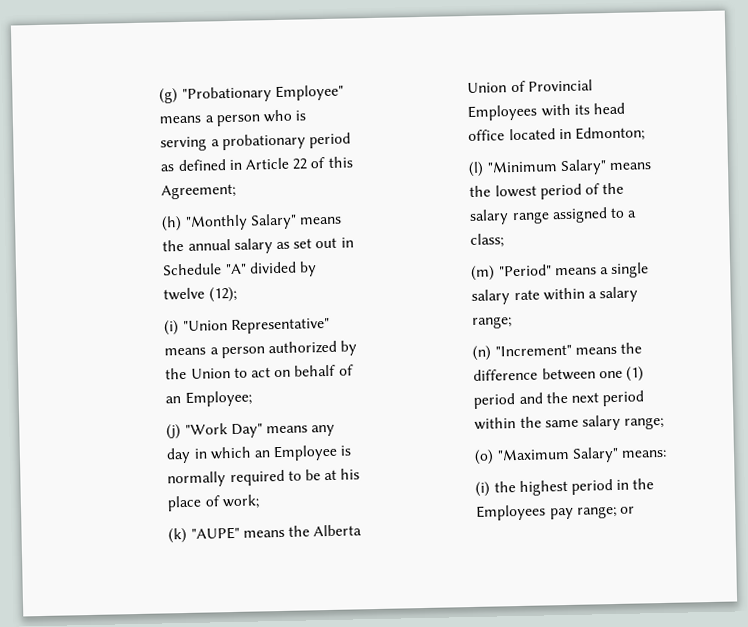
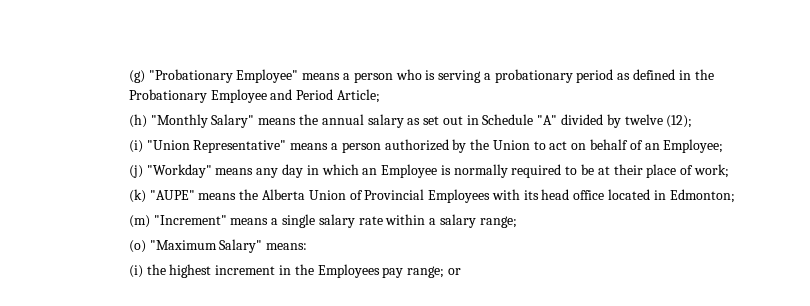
- (g) "Probationary Employee" means a person who is serving a probationary period as defined in Article 22 of this Agreement;
+ (g) "Probationary Employee" means a person who is serving a probationary period as defined in the Probationary Employee and Period Article;
- (j) "Work Day" means any day in which an Employee is normally required to be at his place of work;
+ (j) "Workday" means any day in which an Employee is normally required to be at their place of work;
- (l) "Minimum Salary" means the lowest period of the salary range assigned to a class;
- (m) "Period" means a single salary rate within a salary range;
+ (m) "Increment" means a single salary rate within a salary range;
- (n) "Increment" means the difference between one (1) period and the next period within the same salary range;
- (i) the highest period in the Employees pay range; or
+ (i) the highest increment in the Employees pay range; or

